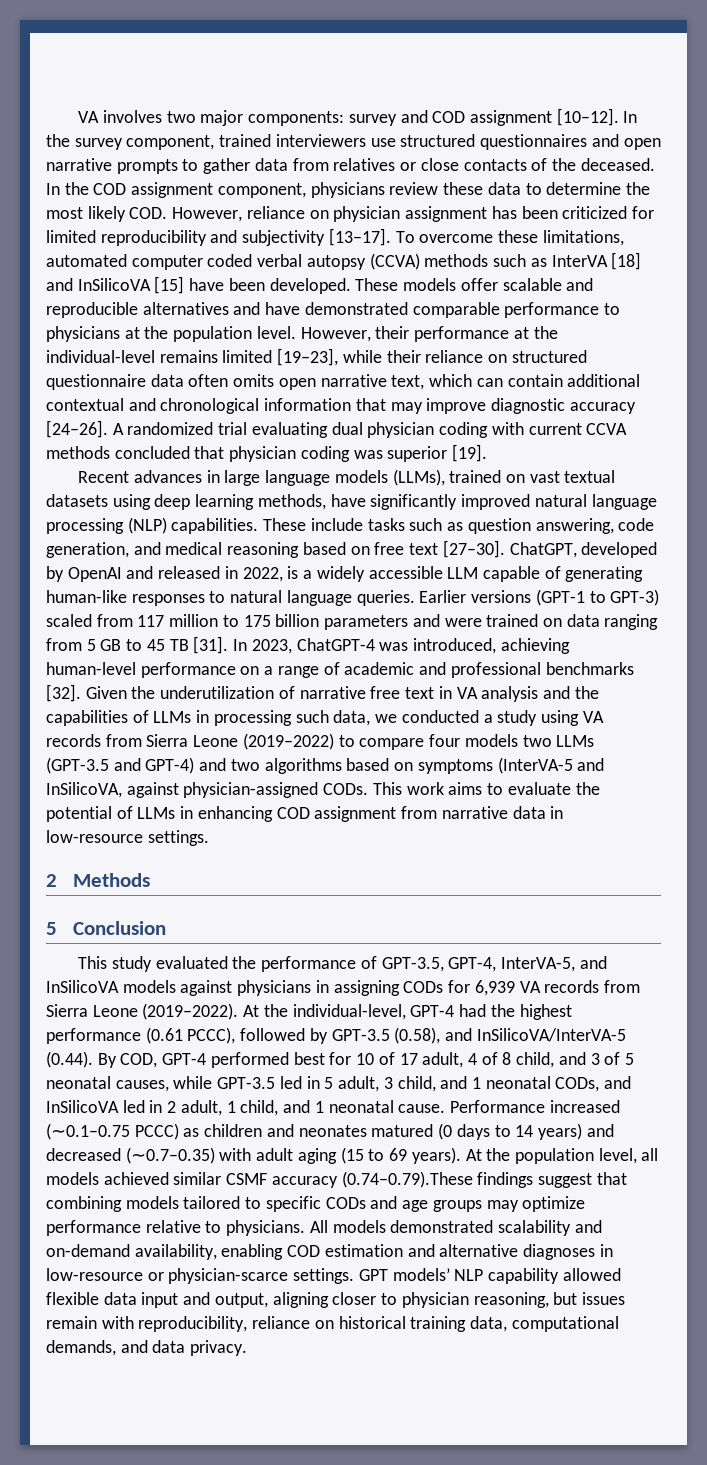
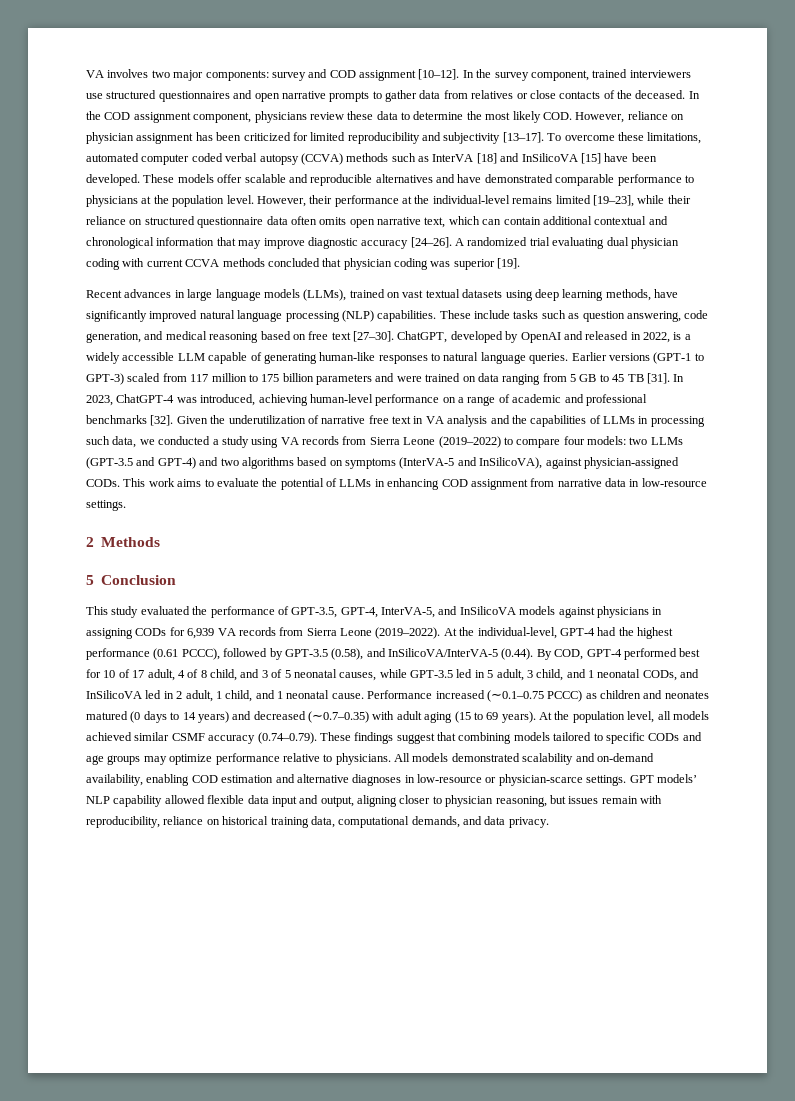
- Given the underutilization of narrative free text in VA analysis and the capabilities of LLMs in processing such data, we conducted a study using VA records from Sierra Leone (2019–2022) to compare four models two LLMs (GPT-3.5 and GPT-4) and two algorithms based on symptoms (InterVA-5 and InSilicoVA, against physician-assigned CODs.
+ Given the underutilization of narrative free text in VA analysis and the capabilities of LLMs in processing such data, we conducted a study using VA records from Sierra Leone (2019–2022) to compare four models: two LLMs (GPT-3.5 and GPT-4) and two algorithms based on symptoms (InterVA-5 and InSilicoVA), against physician-assigned CODs.
- At the population level, all models achieved similar CSMF accuracy (0.74–0.79).These findings suggest that combining models tailored to specific CODs and age groups may optimize performance relative to physicians.
+ At the population level, all models achieved similar CSMF accuracy (0.74–0.79). These findings suggest that combining models tailored to specific CODs and age groups may optimize performance relative to physicians.

